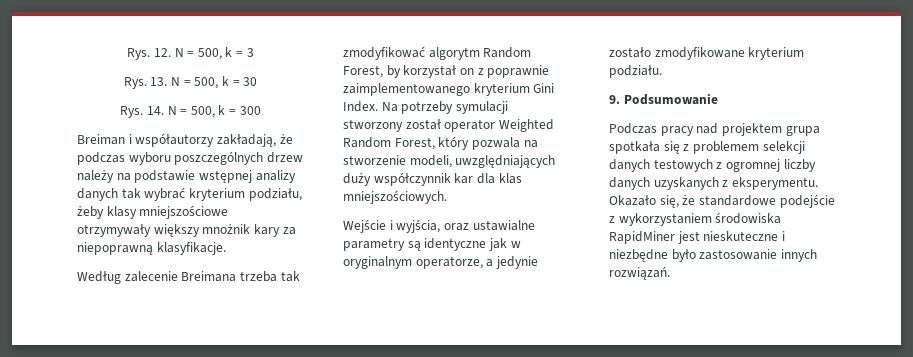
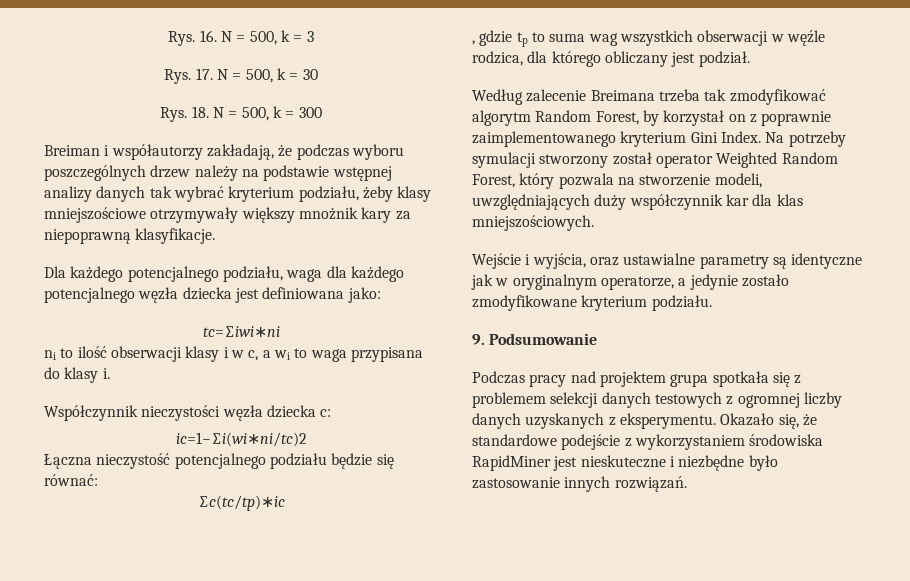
- Rys. 12. N = 500, k = 3
+ Rys. 16. N = 500, k = 3
- Rys. 13. N = 500, k = 30
+ Rys. 17. N = 500, k = 30
- Rys. 14. N = 500, k = 300
+ Rys. 18. N = 500, k = 300
+ Dla każdego potencjalnego podziału, waga dla każdego potencjalnego węzła dziecka jest definiowana jako:
+ tc=∑iwi∗ni
+ ni to ilość obserwacji klasy i w c, a wi to waga przypisana do klasy i.
+ Współczynnik nieczystości węzła dziecka c:
+ ic=1−∑i(wi∗ni/tc)2
+ Łączna nieczystość potencjalnego podziału będzie się równać:
+ ∑c(tc/tp)∗ic
+ , gdzie tp to suma wag wszystkich obserwacji w węźle rodzica, dla którego obliczany jest podział.

